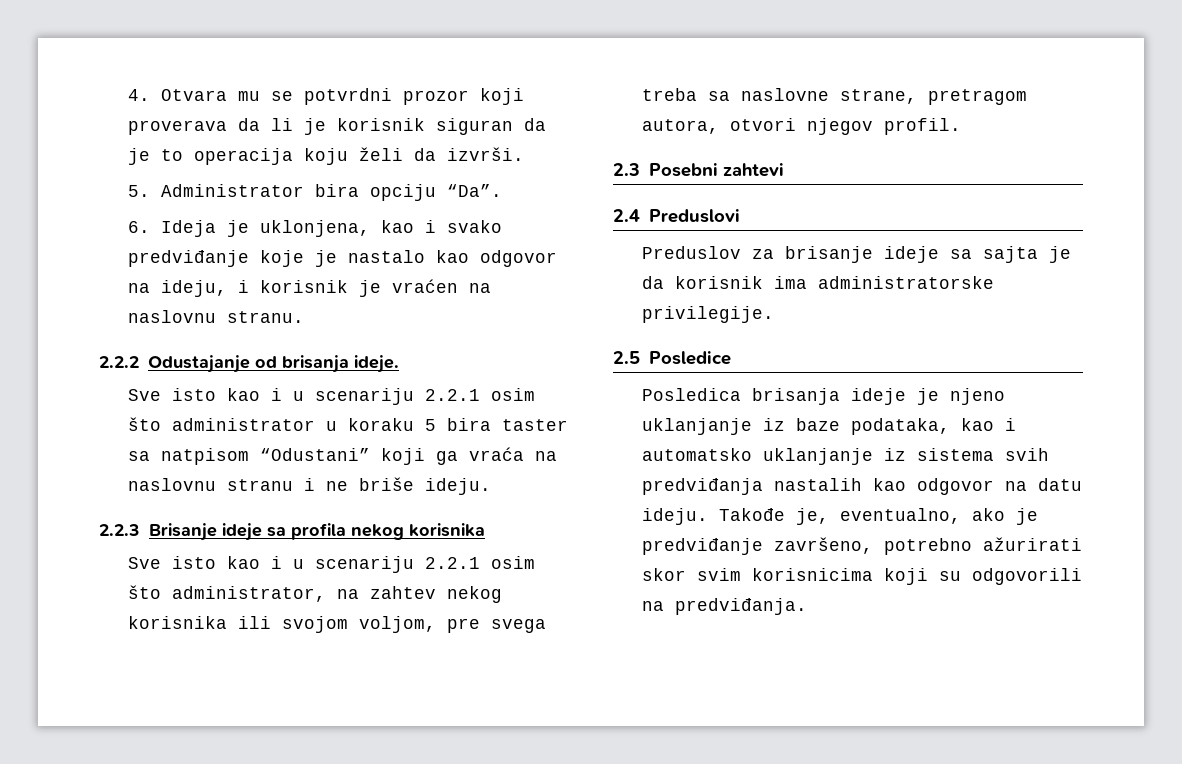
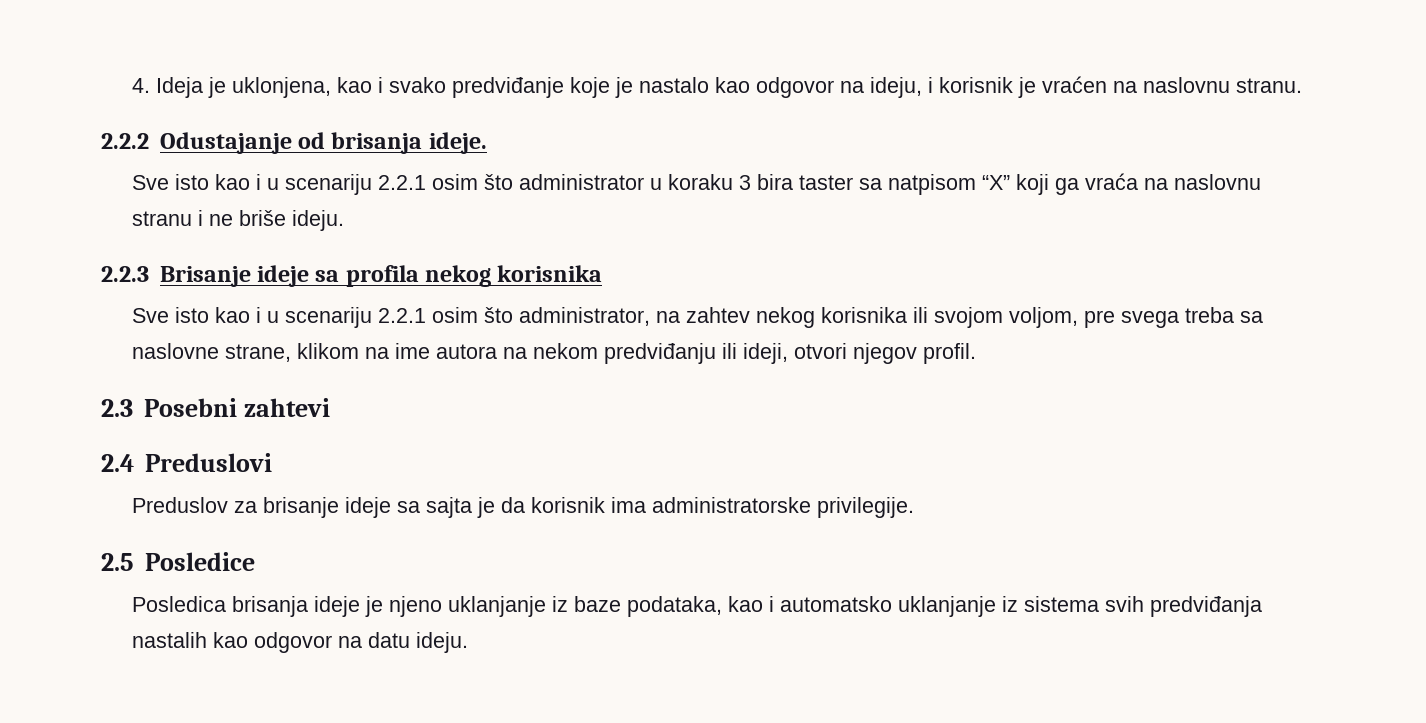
- 4. Otvara mu se potvrdni prozor koji proverava da li je korisnik siguran da je to operacija koju želi da izvrši.
- 5. Administrator bira opciju “Da”.
- 6. Ideja je uklonjena, kao i svako predviđanje koje je nastalo kao odgovor na ideju, i korisnik je vraćen na naslovnu stranu.
+ 4. Ideja je uklonjena, kao i svako predviđanje koje je nastalo kao odgovor na ideju, i korisnik je vraćen na naslovnu stranu.
- Sve isto kao i u scenariju 2.2.1 osim što administrator u koraku 5 bira taster sa natpisom “Odustani” koji ga vraća na naslovnu stranu i ne briše ideju.
+ Sve isto kao i u scenariju 2.2.1 osim što administrator u koraku 3 bira taster sa natpisom “X” koji ga vraća na naslovnu stranu i ne briše ideju.
- Sve isto kao i u scenariju 2.2.1 osim što administrator, na zahtev nekog korisnika ili svojom voljom, pre svega treba sa naslovne strane, pretragom autora, otvori njegov profil.
+ Sve isto kao i u scenariju 2.2.1 osim što administrator, na zahtev nekog korisnika ili svojom voljom, pre svega treba sa naslovne strane, klikom na ime autora na nekom predviđanju ili ideji, otvori njegov profil.
- Takođe je, eventualno, ako je predviđanje završeno, potrebno ažurirati skor svim korisnicima koji su odgovorili na predviđanja.

